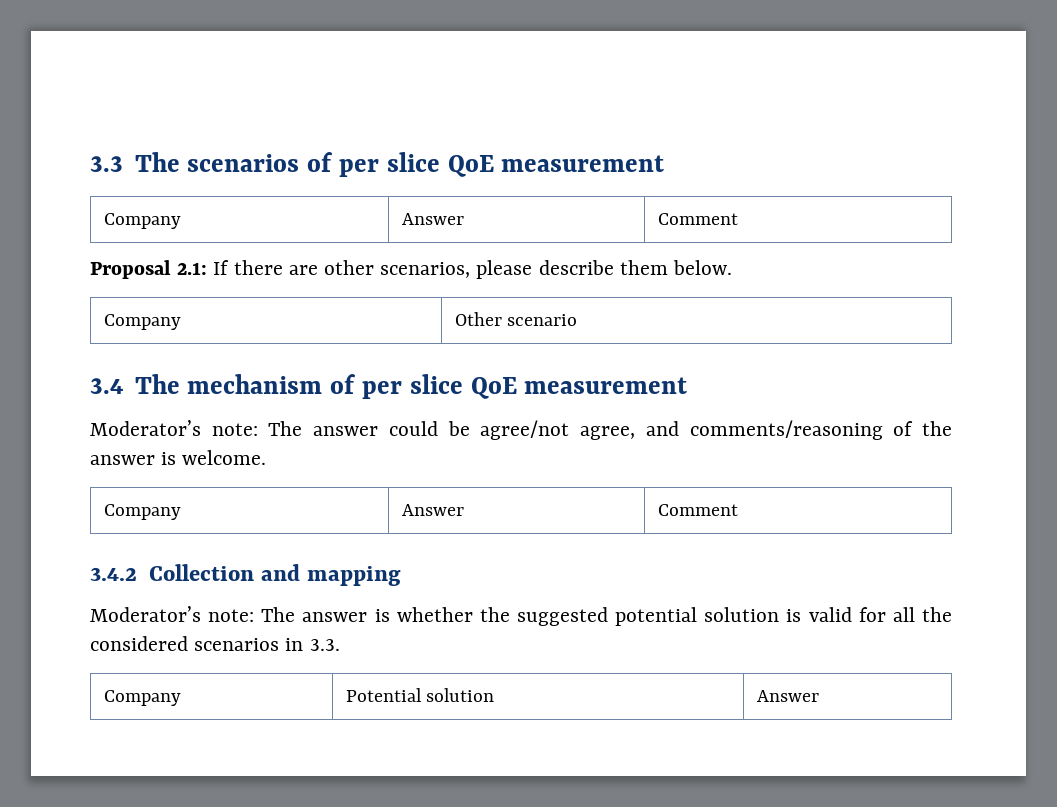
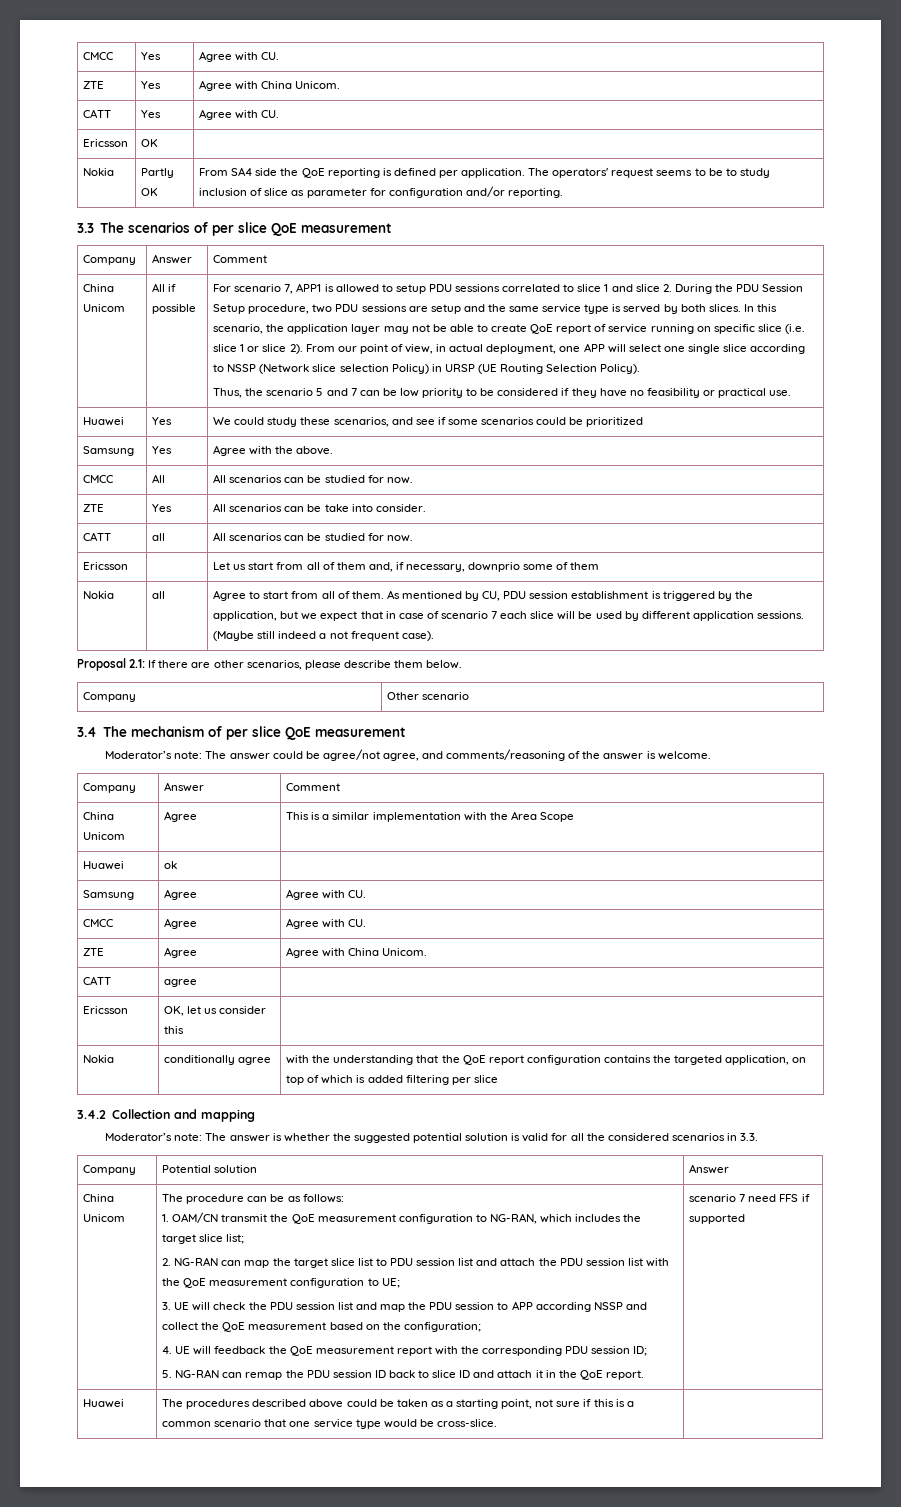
+ CMCC | Yes | Agree with CU.
+ ZTE | Yes | Agree with China Unicom.
+ CATT | Yes | Agree with CU.
+ Ericsson | OK |
+ Nokia | Partly OK | From SA4 side the QoE reporting is defined per application. The operators' request seems to be to study inclusion of slice as parameter for configuration and/or reporting.
+ China Unicom | All if possible | For scenario 7, APP1 is allowed to setup PDU sessions correlated to slice 1 and slice 2. During the PDU Session Setup procedure, two PDU sessions are setup and the same service type is served by both slices. In this scenario, the application layer may not be able to create QoE report of service running on specific slice (i.e. slice 1 or slice 2). From our point of view, in actual deployment, one APP will select one single slice according to NSSP (Network slice selection Policy) in URSP (UE Routing Selection Policy).
+ Thus, the scenario 5 and 7 can be low priority to be considered if they have no feasibility or practical use.
+ Huawei | Yes | We could study these scenarios, and see if some scenarios could be prioritized
+ Samsung | Yes | Agree with the above.
+ CMCC | All | All scenarios can be studied for now.
+ ZTE | Yes | All scenarios can be take into consider.
+ CATT | all | All scenarios can be studied for now.
+ Ericsson | | Let us start from all of them and, if necessary, downprio some of them
+ Nokia | all | Agree to start from all of them. As mentioned by CU, PDU session establishment is triggered by the application, but we expect that in case of scenario 7 each slice will be used by different application sessions. (Maybe still indeed a not frequent case).
+ China Unicom | Agree | This is a similar implementation with the Area Scope
+ Huawei | ok |
+ Samsung | Agree | Agree with CU.
+ CMCC | Agree | Agree with CU.
+ ZTE | Agree | Agree with China Unicom.
+ CATT | agree |
+ Ericsson | OK, let us consider this |
+ Nokia | conditionally agree | with the understanding that the QoE report configuration contains the targeted application, on top of which is added filtering per slice
+ China Unicom | The procedure can be as follows:
+ 1. OAM/CN transmit the QoE measurement configuration to NG-RAN, which includes the target slice list;
+ 2. NG-RAN can map the target slice list to PDU session list and attach the PDU session list with the QoE measurement configuration to UE;
+ 3. UE will check the PDU session list and map the PDU session to APP according NSSP and collect the QoE measurement based on the configuration;
+ 4. UE will feedback the QoE measurement report with the corresponding PDU session ID;
+ 5. NG-RAN can remap the PDU session ID back to slice ID and attach it in the QoE report. | scenario 7 need FFS if supported
+ Huawei | The procedures described above could be taken as a starting point, not sure if this is a common scenario that one service type would be cross-slice. |

